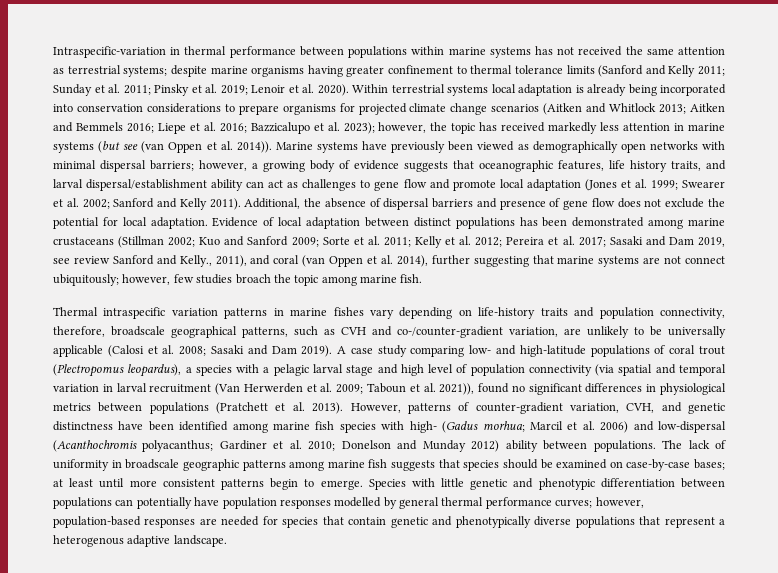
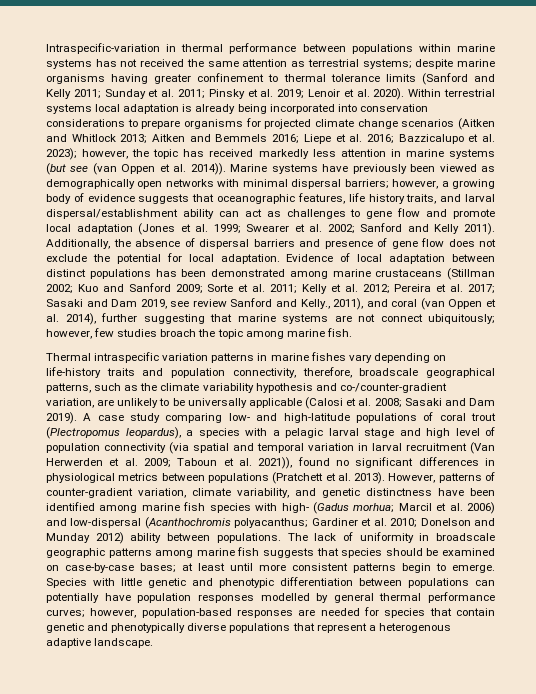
- Additional, the absence of dispersal barriers and presence of gene flow does not exclude the potential for local adaptation.
+ Additionally, the absence of dispersal barriers and presence of gene flow does not exclude the potential for local adaptation.
- Thermal intraspecific variation patterns in marine fishes vary depending on life-history traits and population connectivity, therefore, broadscale geographical patterns, such as CVH and co-/counter-gradient variation, are unlikely to be universally applicable (Calosi et al. 2008; Sasaki and Dam 2019).
+ Thermal intraspecific variation patterns in marine fishes vary depending on life-history traits and population connectivity, therefore, broadscale geographical patterns, such as the climate variability hypothesis and co-/counter-gradient variation, are unlikely to be universally applicable (Calosi et al. 2008; Sasaki and Dam 2019).
- However, patterns of counter-gradient variation, CVH, and genetic distinctness have been identified among marine fish species with high- (Gadus morhua; Marcil et al. 2006) and low-dispersal (Acanthochromis polyacanthus; Gardiner et al. 2010; Donelson and Munday 2012) ability between populations.
+ However, patterns of counter-gradient variation, climate variability, and genetic distinctness have been identified among marine fish species with high- (Gadus morhua; Marcil et al. 2006) and low-dispersal (Acanthochromis polyacanthus; Gardiner et al. 2010; Donelson and Munday 2012) ability between populations.

